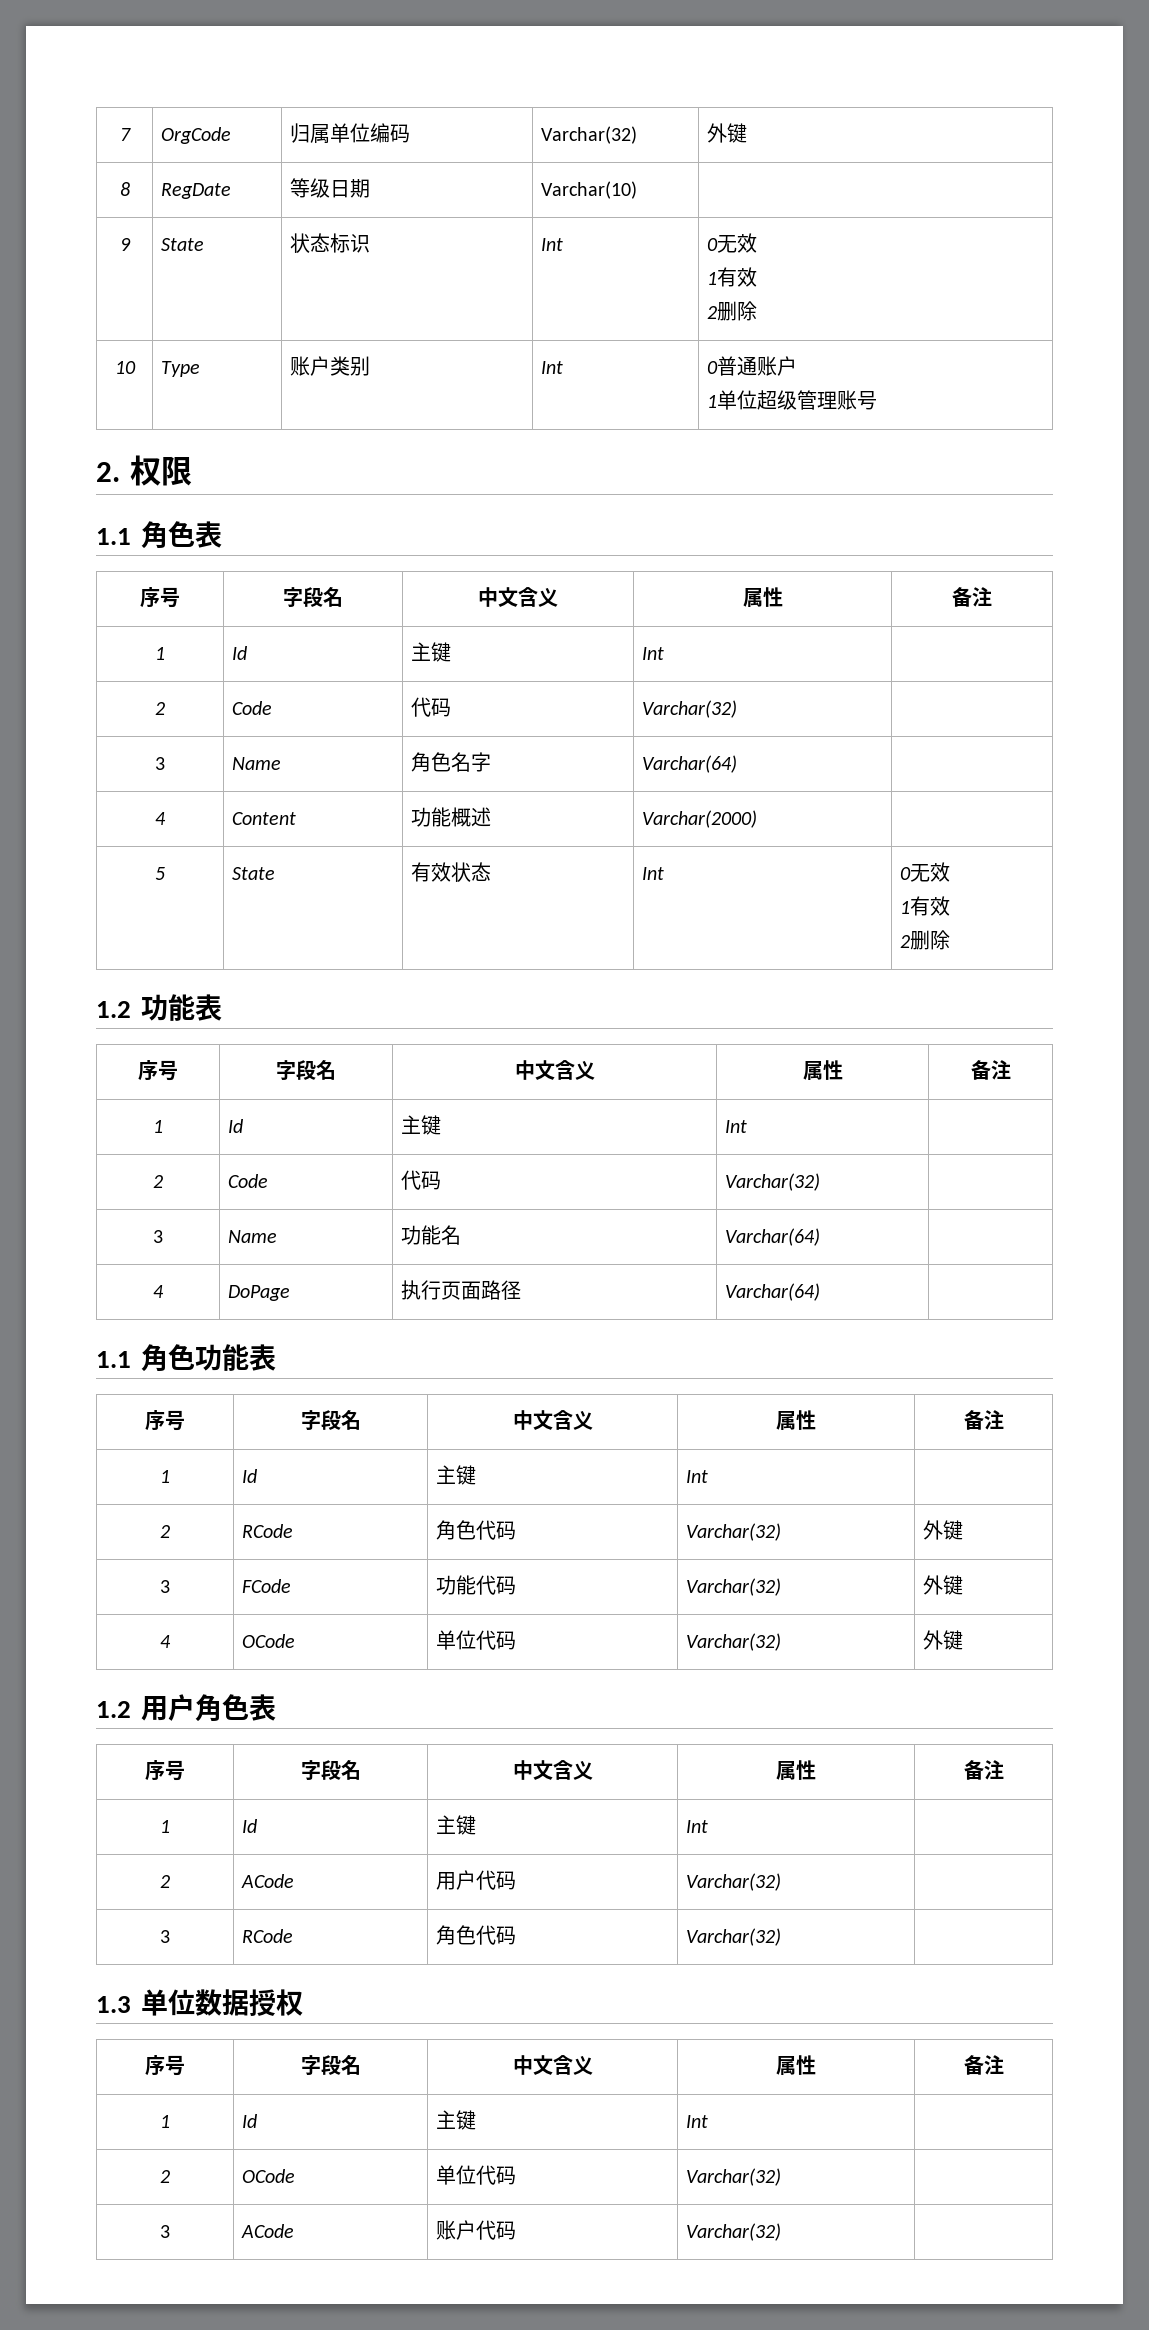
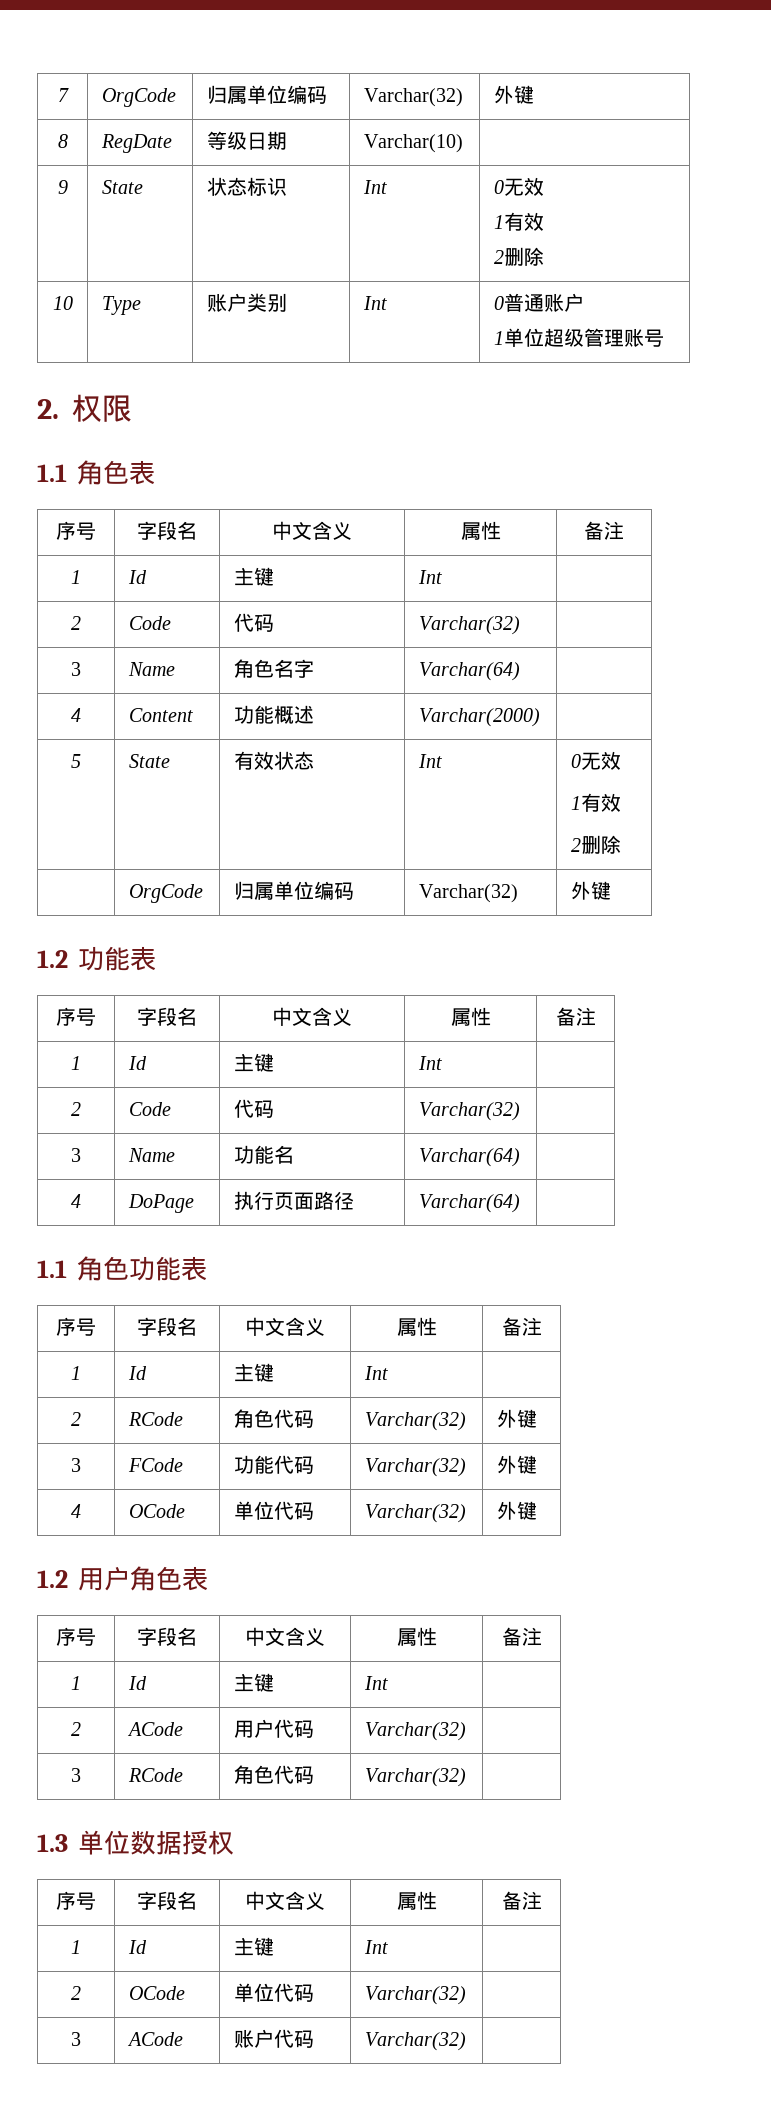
  5 | State | 有效状态 | Int | 0无效
  1有效
  2删除
+ | OrgCode | 归属单位编码 | Varchar(32) | 外键

